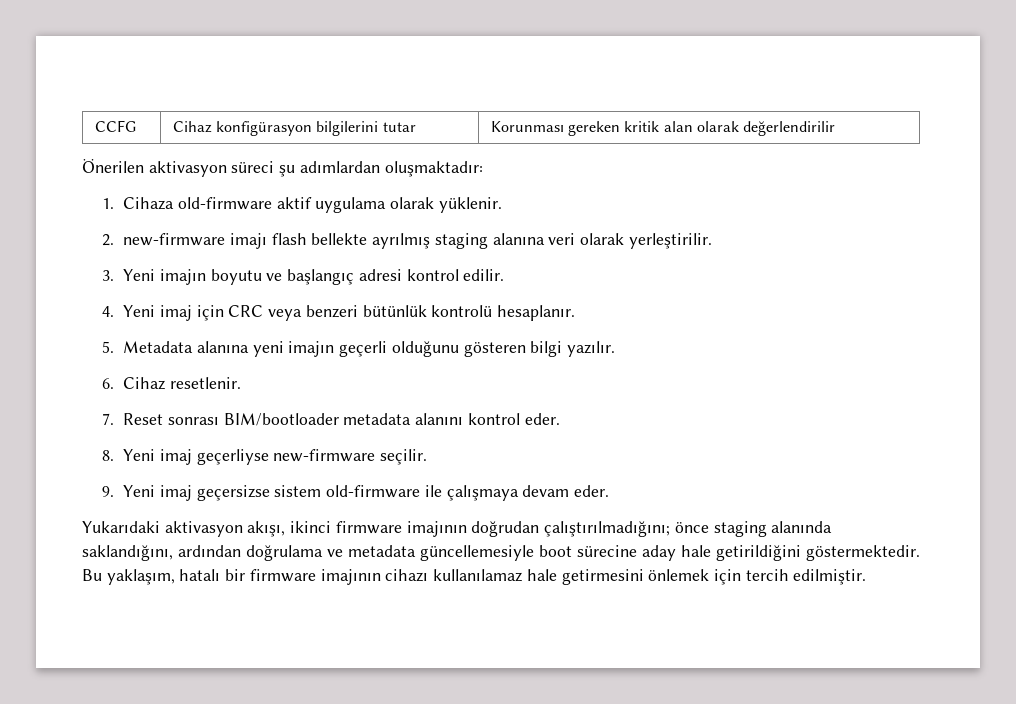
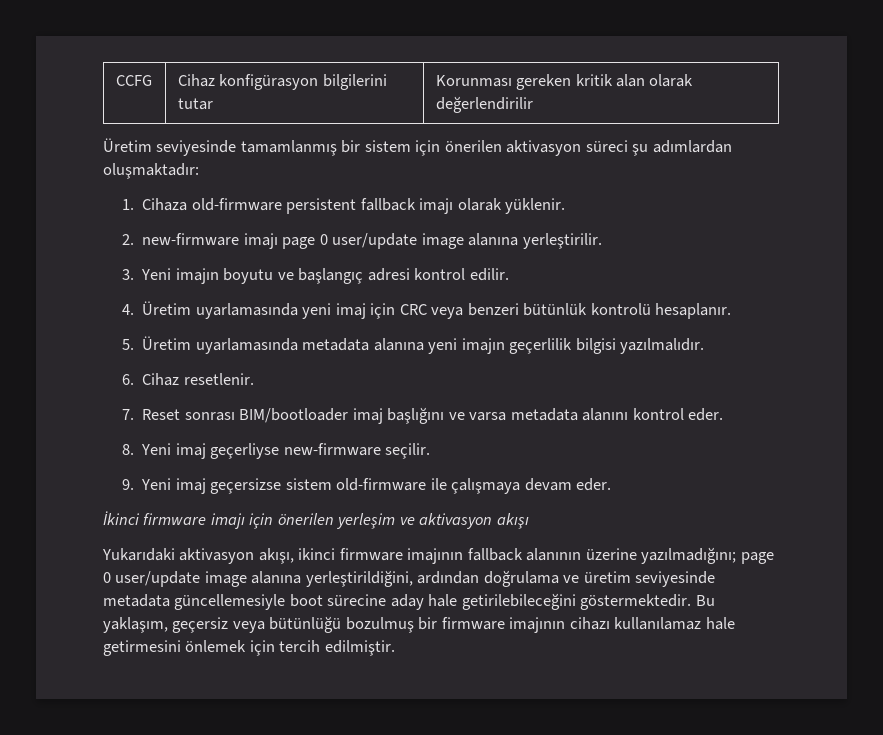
- Önerilen aktivasyon süreci şu adımlardan oluşmaktadır:
+ Üretim seviyesinde tamamlanmış bir sistem için önerilen aktivasyon süreci şu adımlardan oluşmaktadır:
- 1. Cihaza old-firmware aktif uygulama olarak yüklenir.
+ 1. Cihaza old-firmware persistent fallback imajı olarak yüklenir.
- 2. new-firmware imajı flash bellekte ayrılmış staging alanına veri olarak yerleştirilir.
+ 2. new-firmware imajı page 0 user/update image alanına yerleştirilir.
- 4. Yeni imaj için CRC veya benzeri bütünlük kontrolü hesaplanır.
+ 4. Üretim uyarlamasında yeni imaj için CRC veya benzeri bütünlük kontrolü hesaplanır.
- 5. Metadata alanına yeni imajın geçerli olduğunu gösteren bilgi yazılır.
+ 5. Üretim uyarlamasında metadata alanına yeni imajın geçerlilik bilgisi yazılmalıdır.
- 7. Reset sonrası BIM/bootloader metadata alanını kontrol eder.
+ 7. Reset sonrası BIM/bootloader imaj başlığını ve varsa metadata alanını kontrol eder.
+ İkinci firmware imajı için önerilen yerleşim ve aktivasyon akışı
- Yukarıdaki aktivasyon akışı, ikinci firmware imajının doğrudan çalıştırılmadığını; önce staging alanında saklandığını, ardından doğrulama ve metadata güncellemesiyle boot sürecine aday hale getirildiğini göstermektedir.
+ Yukarıdaki aktivasyon akışı, ikinci firmware imajının fallback alanının üzerine yazılmadığını; page 0 user/update image alanına yerleştirildiğini, ardından doğrulama ve üretim seviyesinde metadata güncellemesiyle boot sürecine aday hale getirilebileceğini göstermektedir.
- Bu yaklaşım, hatalı bir firmware imajının cihazı kullanılamaz hale getirmesini önlemek için tercih edilmiştir.
+ Bu yaklaşım, geçersiz veya bütünlüğü bozulmuş bir firmware imajının cihazı kullanılamaz hale getirmesini önlemek için tercih edilmiştir.

